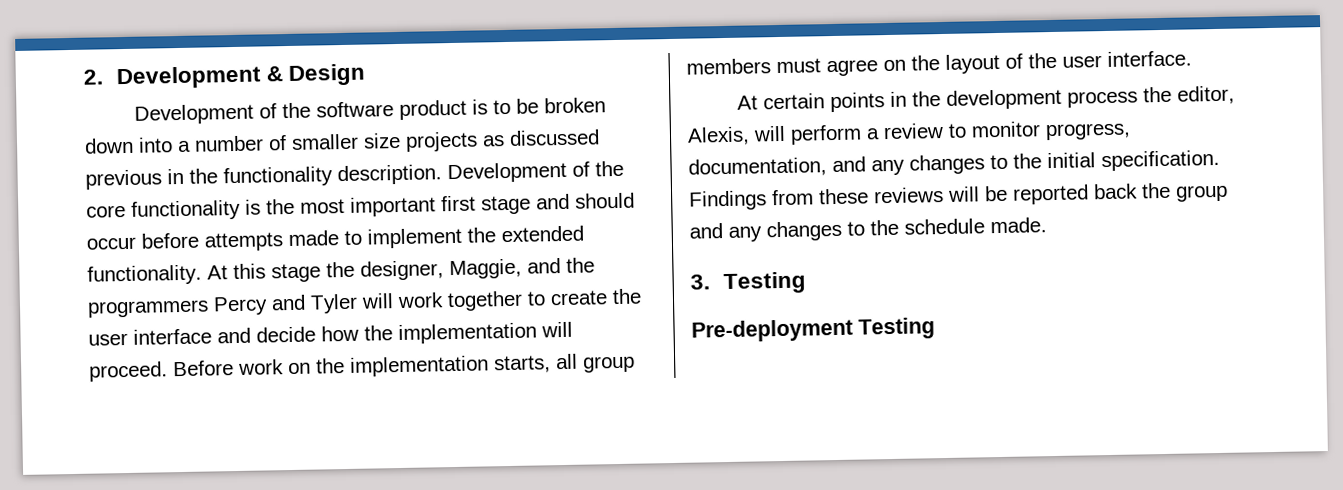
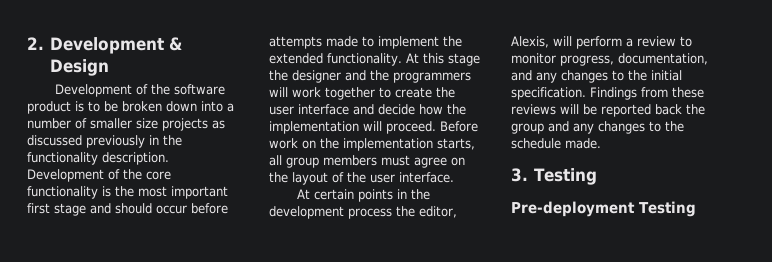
- Development of the software product is to be broken down into a number of smaller size projects as discussed previous in the functionality description.
+ Development of the software product is to be broken down into a number of smaller size projects as discussed previously in the functionality description.
- At this stage the designer, Maggie, and the programmers Percy and Tyler will work together to create the user interface and decide how the implementation will proceed.
+ At this stage the designer and the programmers will work together to create the user interface and decide how the implementation will proceed.

